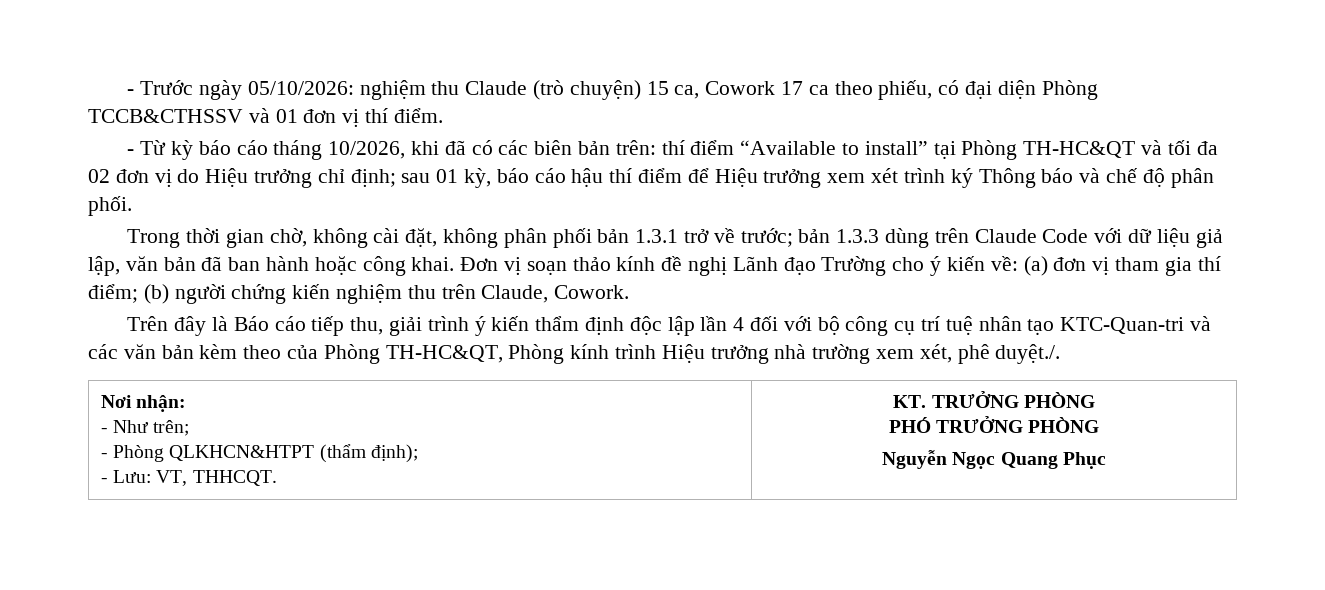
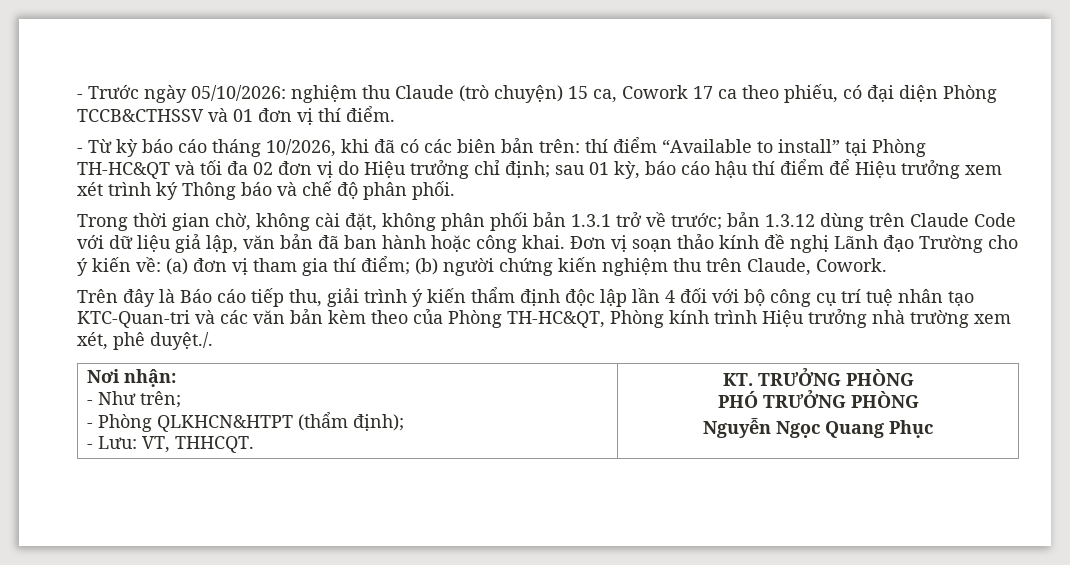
- Trong thời gian chờ, không cài đặt, không phân phối bản 1.3.1 trở về trước; bản 1.3.3 dùng trên Claude Code với dữ liệu giả lập, văn bản đã ban hành hoặc công khai.
+ Trong thời gian chờ, không cài đặt, không phân phối bản 1.3.1 trở về trước; bản 1.3.12 dùng trên Claude Code với dữ liệu giả lập, văn bản đã ban hành hoặc công khai.

